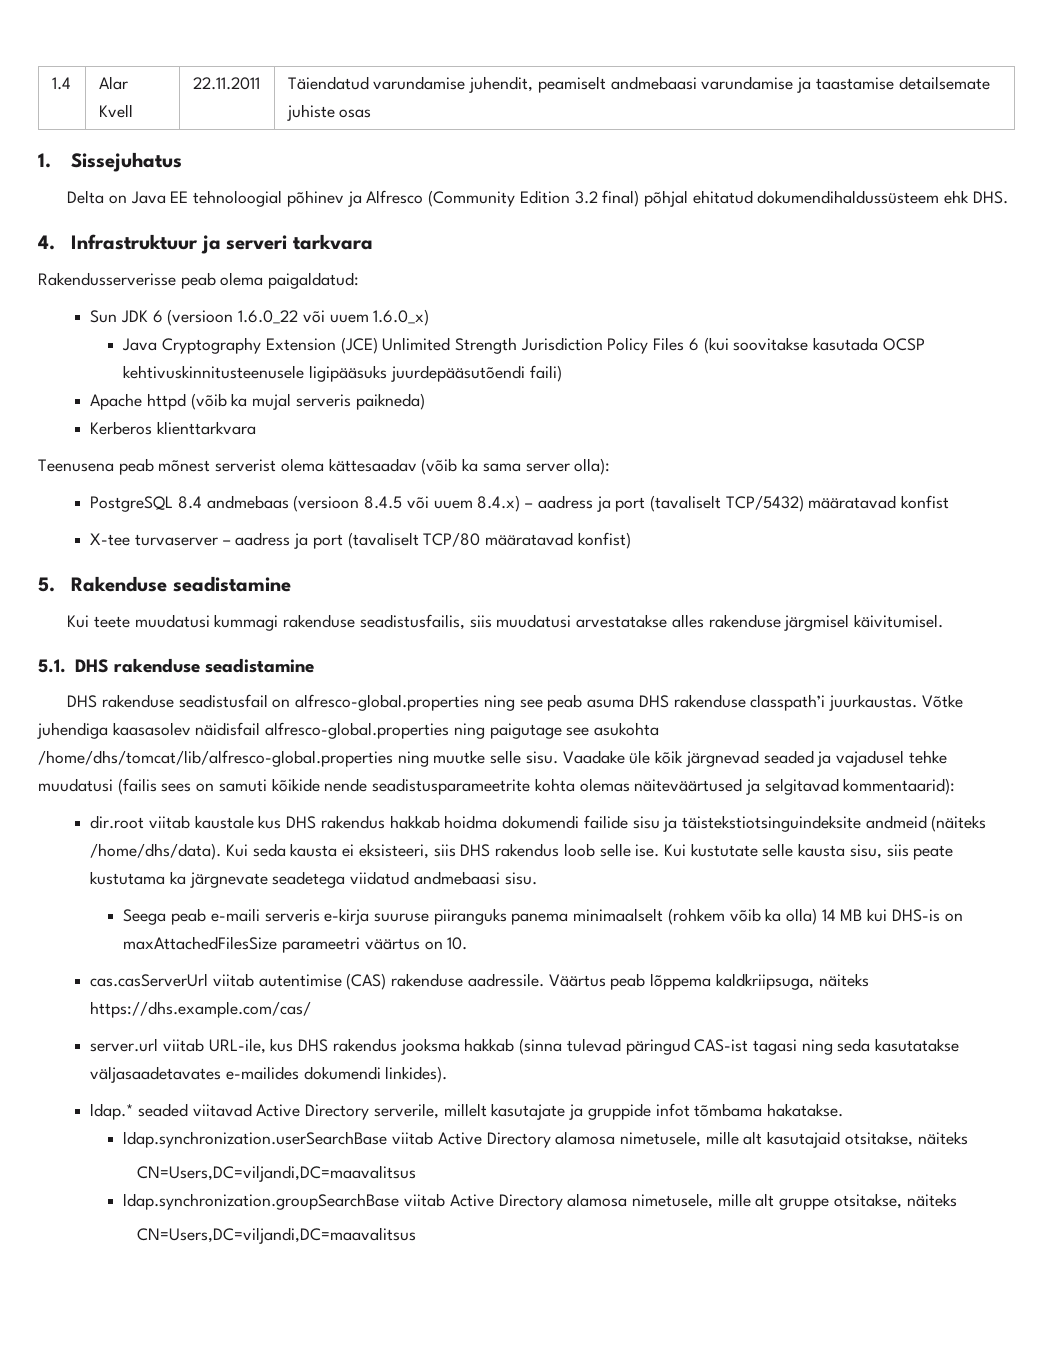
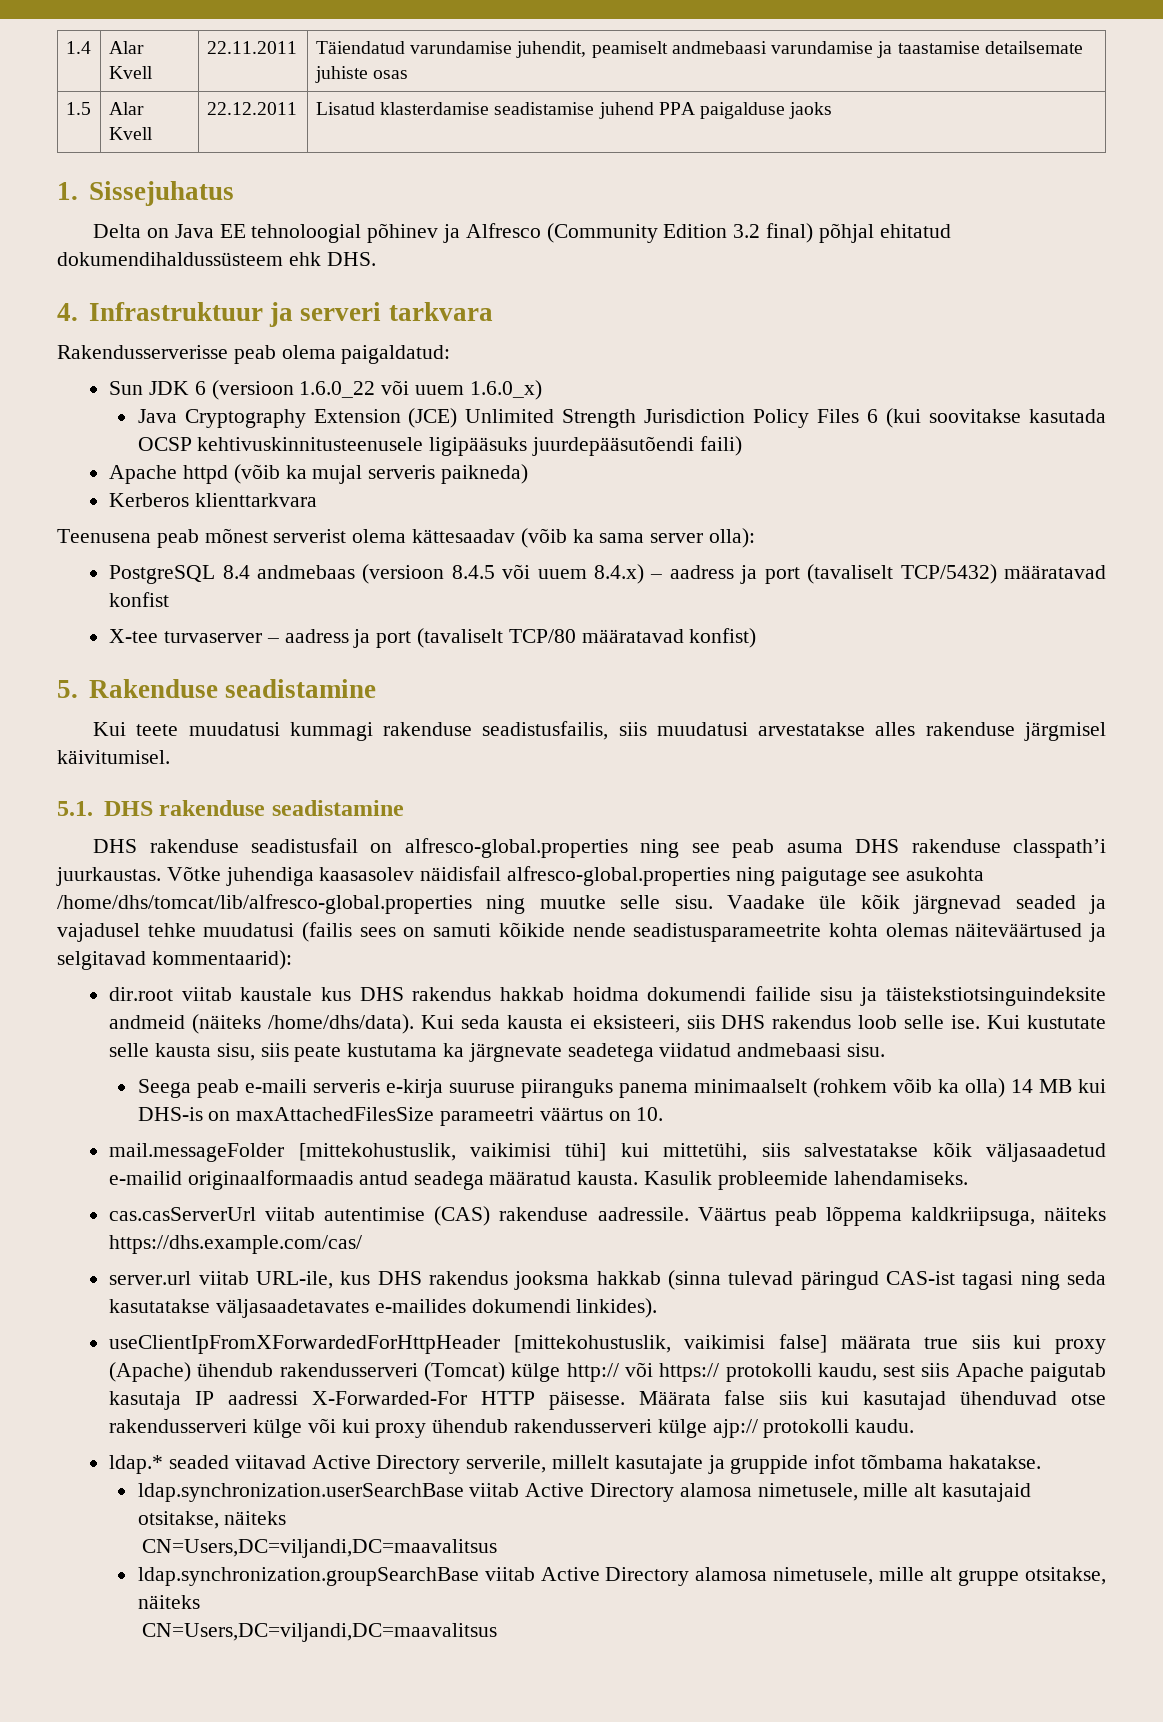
+ 1.5 | Alar Kvell | 22.12.2011 | Lisatud klasterdamise seadistamise juhend PPA paigalduse jaoks
+ mail.messageFolder [mittekohustuslik, vaikimisi tühi] kui mittetühi, siis salvestatakse kõik väljasaadetud e-mailid originaalformaadis antud seadega määratud kausta. Kasulik probleemide lahendamiseks.
+ useClientIpFromXForwardedForHttpHeader [mittekohustuslik, vaikimisi false] määrata true siis kui proxy (Apache) ühendub rakendusserveri (Tomcat) külge http:// või https:// protokolli kaudu, sest siis Apache paigutab kasutaja IP aadressi X-Forwarded-For HTTP päisesse. Määrata false siis kui kasutajad ühenduvad otse rakendusserveri külge või kui proxy ühendub rakendusserveri külge ajp:// protokolli kaudu.

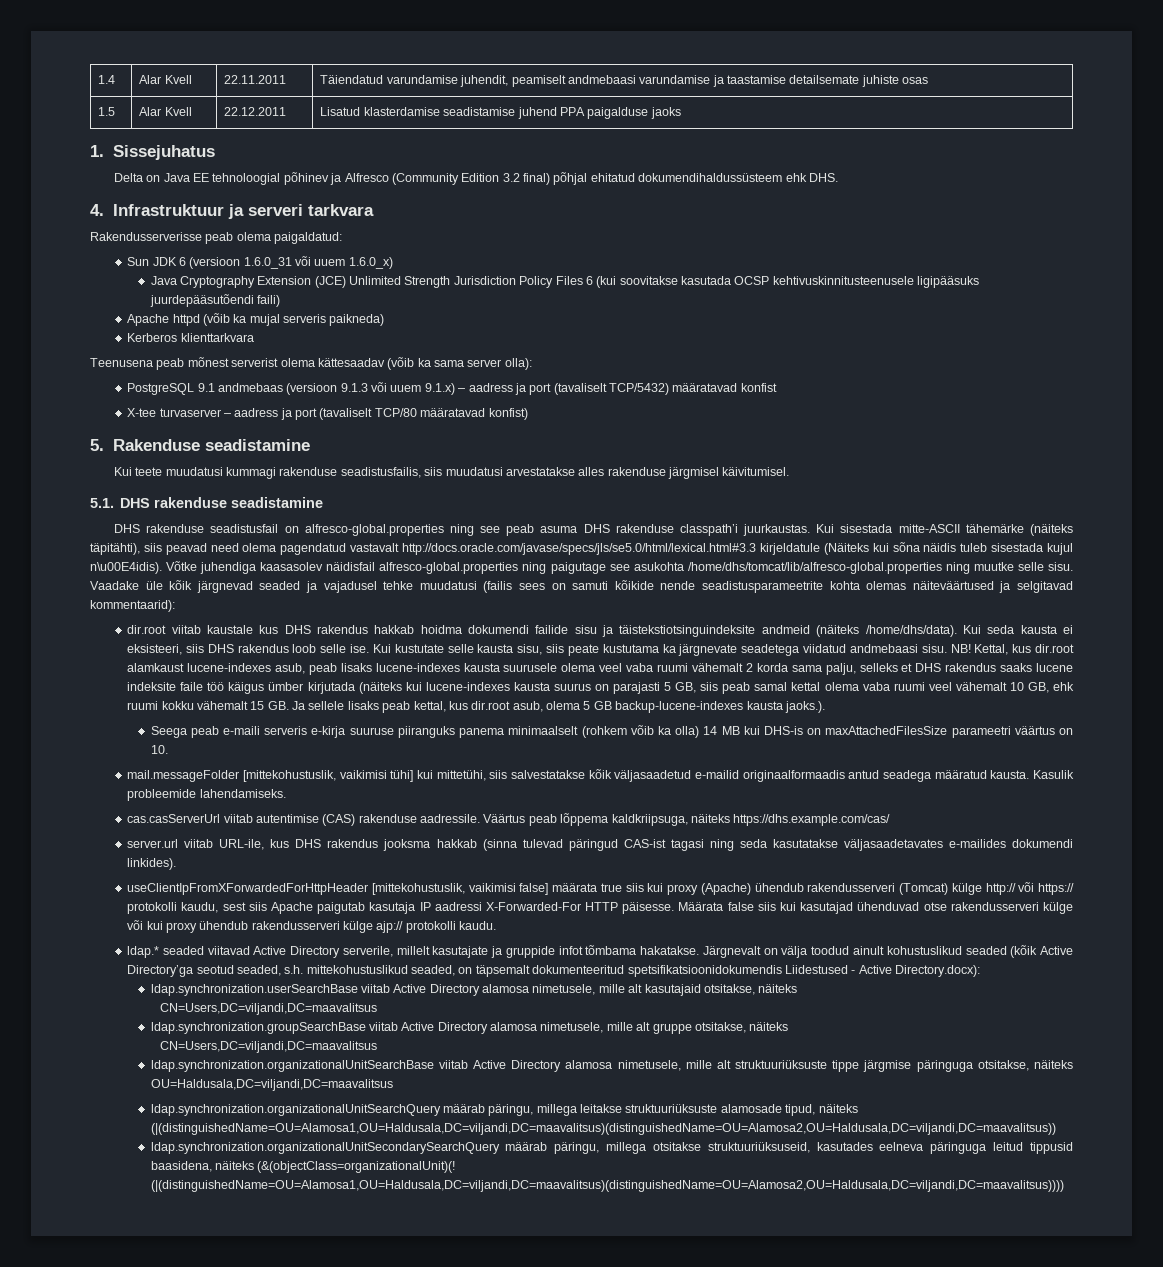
- Sun JDK 6 (versioon 1.6.0_22 või uuem 1.6.0_x)
+ Sun JDK 6 (versioon 1.6.0_31 või uuem 1.6.0_x)
- PostgreSQL 8.4 andmebaas (versioon 8.4.5 või uuem 8.4.x) – aadress ja port (tavaliselt TCP/5432) määratavad konfist
+ PostgreSQL 9.1 andmebaas (versioon 9.1.3 või uuem 9.1.x) – aadress ja port (tavaliselt TCP/5432) määratavad konfist
+ Kui sisestada mitte-ASCII tähemärke (näiteks täpitähti), siis peavad need olema pagendatud vastavalt http://docs.oracle.com/javase/specs/jls/se5.0/html/lexical.html#3.3 kirjeldatule (Näiteks kui sõna näidis tuleb sisestada kujul n\u00E4idis).
+ NB! Kettal, kus dir.root alamkaust lucene-indexes asub, peab lisaks lucene-indexes kausta suurusele olema veel vaba ruumi vähemalt 2 korda sama palju, selleks et DHS rakendus saaks lucene indeksite faile töö käigus ümber kirjutada (näiteks kui lucene-indexes kausta suurus on parajasti 5 GB, siis peab samal kettal olema vaba ruumi veel vähemalt 10 GB, ehk ruumi kokku vähemalt 15 GB. Ja sellele lisaks peab kettal, kus dir.root asub, olema 5 GB backup-lucene-indexes kausta jaoks.).
+ Järgnevalt on välja toodud ainult kohustuslikud seaded (kõik Active Directory’ga seotud seaded, s.h. mittekohustuslikud seaded, on täpsemalt dokumenteeritud spetsifikatsioonidokumendis Liidestused - Active Directory.docx):
+ ldap.synchronization.organizationalUnitSearchBase viitab Active Directory alamosa nimetusele, mille alt struktuuriüksuste tippe järgmise päringuga otsitakse, näiteks OU=Haldusala,DC=viljandi,DC=maavalitsus
+ ldap.synchronization.organizationalUnitSearchQuery määrab päringu, millega leitakse struktuuriüksuste alamosade tipud, näiteks (|(distinguishedName=OU=Alamosa1,OU=Haldusala,DC=viljandi,DC=maavalitsus)(distinguishedName=OU=Alamosa2,OU=Haldusala,DC=viljandi,DC=maavalitsus))
+ ldap.synchronization.organizationalUnitSecondarySearchQuery määrab päringu, millega otsitakse struktuuriüksuseid, kasutades eelneva päringuga leitud tippusid baasidena, näiteks (&(objectClass=organizationalUnit)(! (|(distinguishedName=OU=Alamosa1,OU=Haldusala,DC=viljandi,DC=maavalitsus)(distinguishedName=OU=Alamosa2,OU=Haldusala,DC=viljandi,DC=maavalitsus))))

